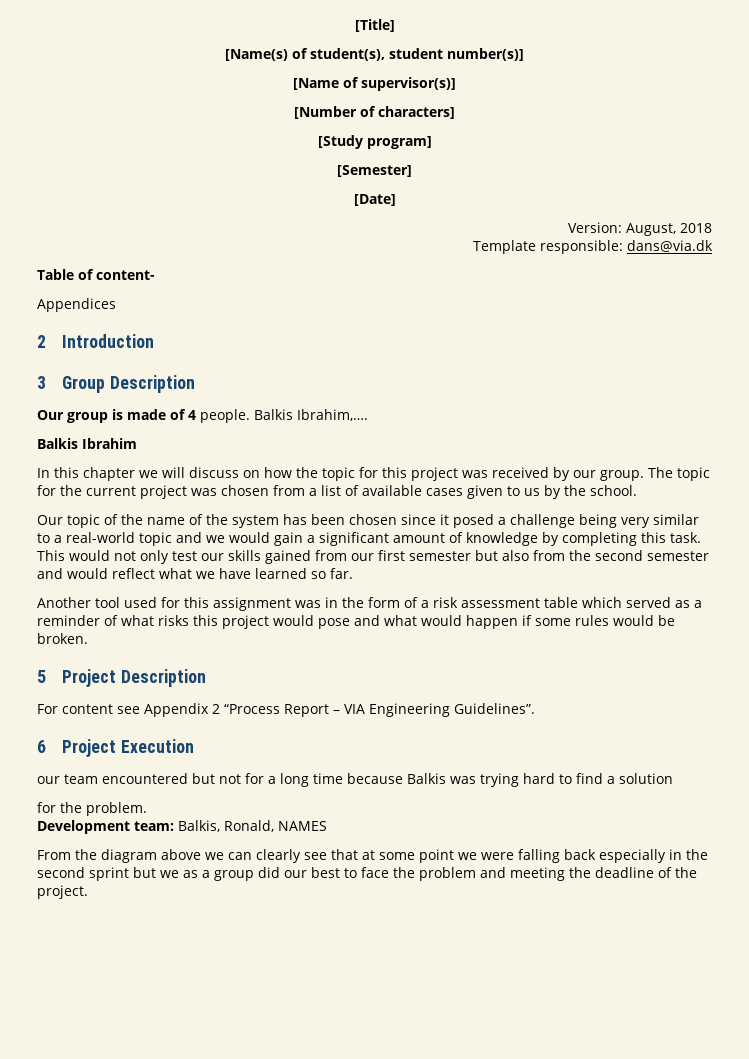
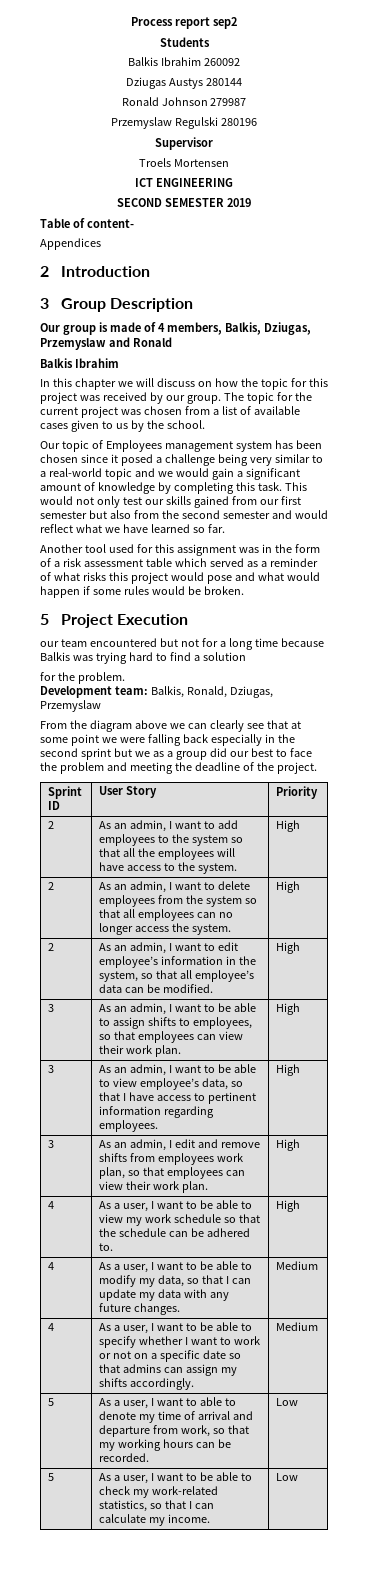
- [Title]
- [Name(s) of student(s), student number(s)]
- [Name of supervisor(s)]
- [Number of characters]
- [Study program]
- [Semester]
- [Date]
- Version: August, 2018
- Template responsible: dans@via.dk
+ Process report sep2
+ Students
+ Balkis Ibrahim 260092
+ Dziugas Austys 280144
+ Ronald Johnson 279987
+ Przemyslaw Regulski 280196
+ Supervisor
+ Troels Mortensen
+ ICT ENGINEERING
+ SECOND SEMESTER 2019
- Our group is made of 4 people. Balkis Ibrahim,….
+ Our group is made of 4 members, Balkis, Dziugas, Przemyslaw and Ronald
- Our topic of the name of the system has been chosen since it posed a challenge being very similar to a real-world topic and we would gain a significant amount of knowledge by completing this task.
+ Our topic of Employees management system has been chosen since it posed a challenge being very similar to a real-world topic and we would gain a significant amount of knowledge by completing this task.
- 5 Project Description
- For content see Appendix 2 “Process Report – VIA Engineering Guidelines”.
- 6 Project Execution
+ 5 Project Execution
- Development team: Balkis, Ronald, NAMES
+ Development team: Balkis, Ronald, Dziugas, Przemyslaw
+ Sprint ID | User Story | Priority
+ 2 | As an admin, I want to add employees to the system so that all the employees will have access to the system. | High
+ 2 | As an admin, I want to delete employees from the system so that all employees can no longer access the system. | High
+ 2 | As an admin, I want to edit employee’s information in the system, so that all employee’s data can be modified. | High
+ 3 | As an admin, I want to be able to assign shifts to employees, so that employees can view their work plan. | High
+ 3 | As an admin, I want to be able to view employee’s data, so that I have access to pertinent information regarding employees. | High
+ 3 | As an admin, I edit and remove shifts from employees work plan, so that employees can view their work plan. | High
+ 4 | As a user, I want to be able to view my work schedule so that the schedule can be adhered to. | High
+ 4 | As a user, I want to be able to modify my data, so that I can update my data with any future changes. | Medium
+ 4 | As a user, I want to be able to specify whether I want to work or not on a specific date so that admins can assign my shifts accordingly. | Medium
+ 5 | As a user, I want to able to denote my time of arrival and departure from work, so that my working hours can be recorded. | Low
+ 5 | As a user, I want to be able to check my work-related statistics, so that I can calculate my income. | Low

